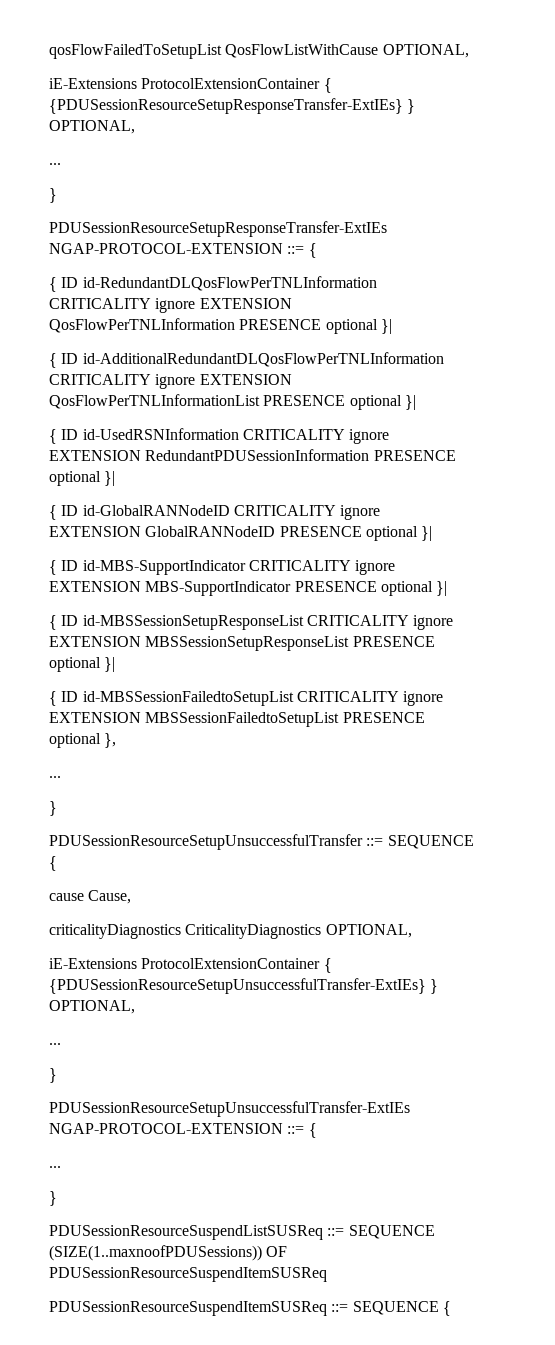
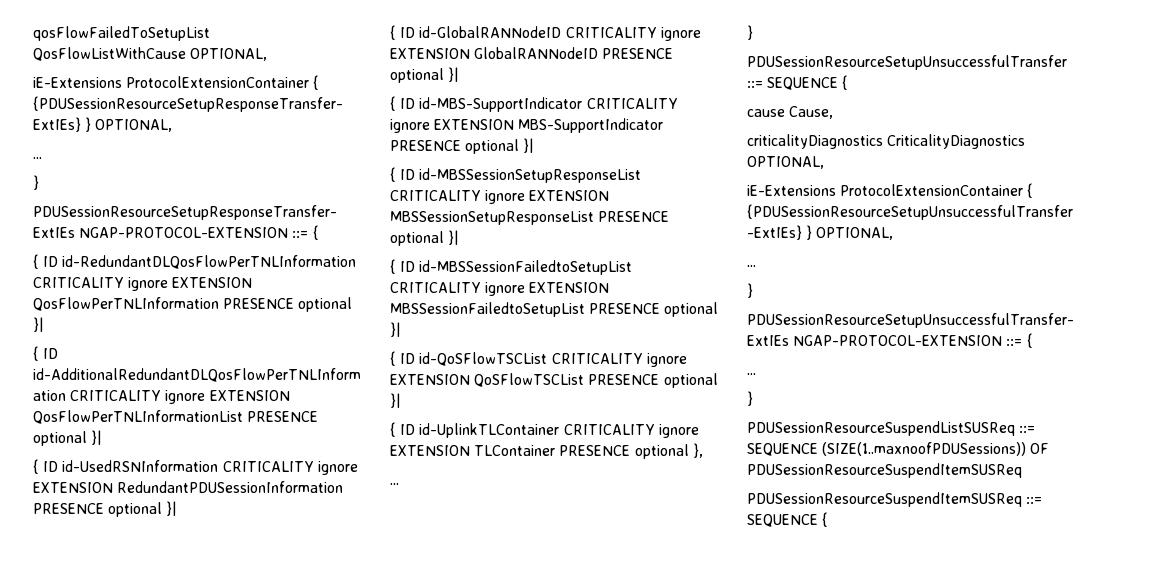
- { ID id-MBSSessionFailedtoSetupList CRITICALITY ignore EXTENSION MBSSessionFailedtoSetupList PRESENCE optional },
+ { ID id-MBSSessionFailedtoSetupList CRITICALITY ignore EXTENSION MBSSessionFailedtoSetupList PRESENCE optional }|
+ { ID id-QoSFlowTSCList CRITICALITY ignore EXTENSION QoSFlowTSCList PRESENCE optional }|
+ { ID id-UplinkTLContainer CRITICALITY ignore EXTENSION TLContainer PRESENCE optional },

